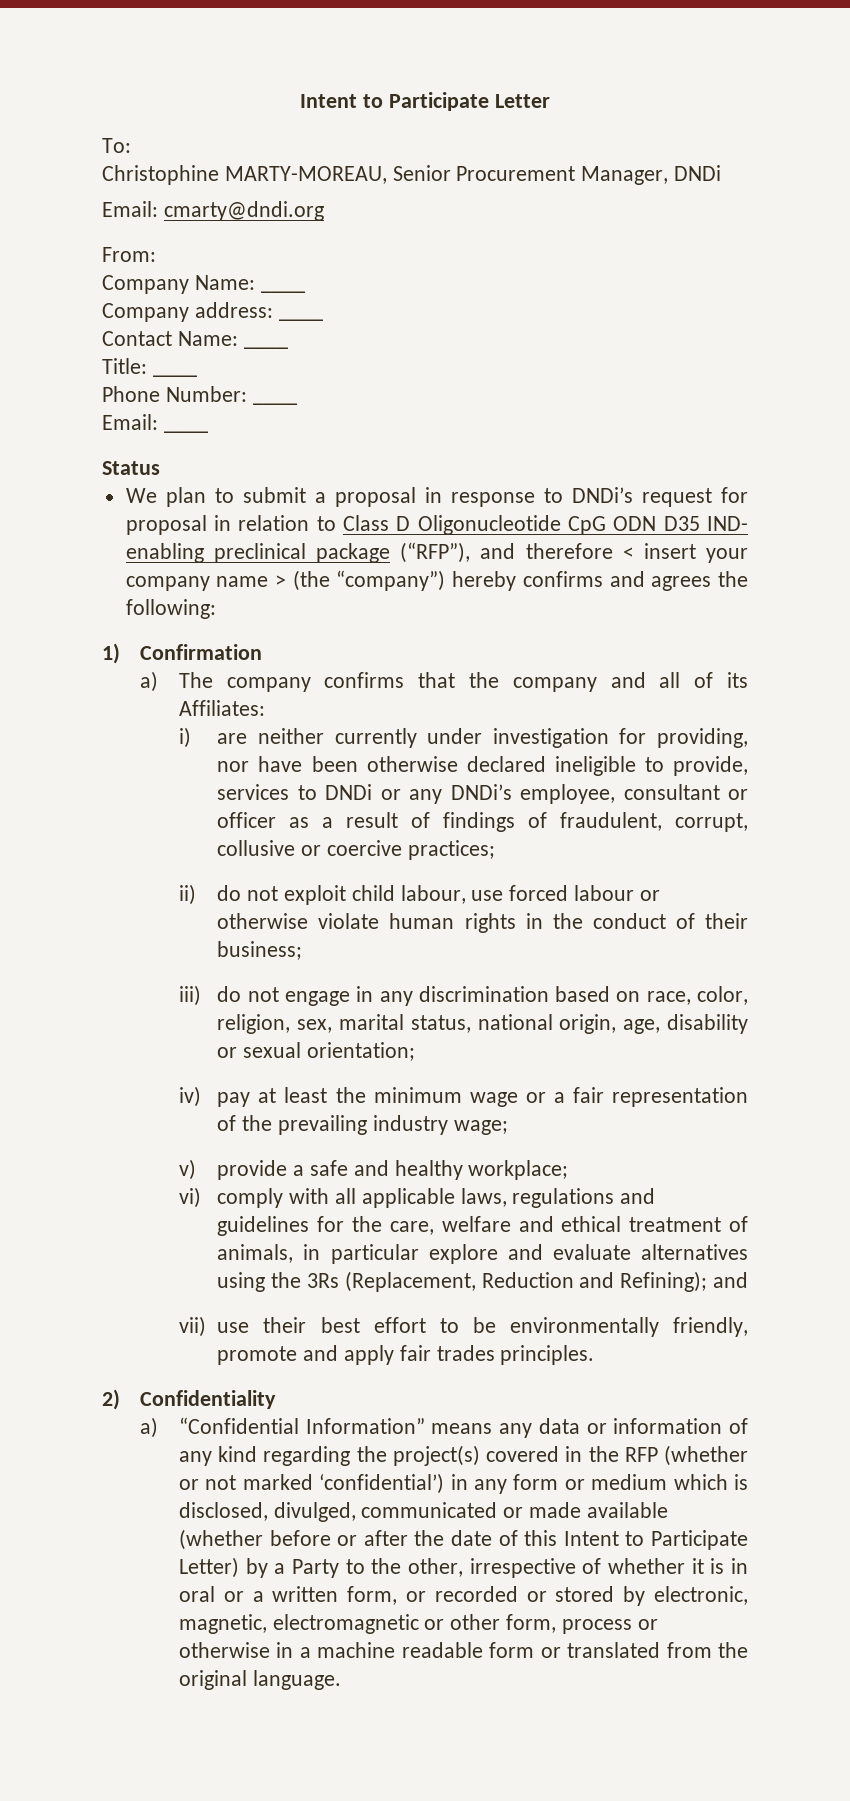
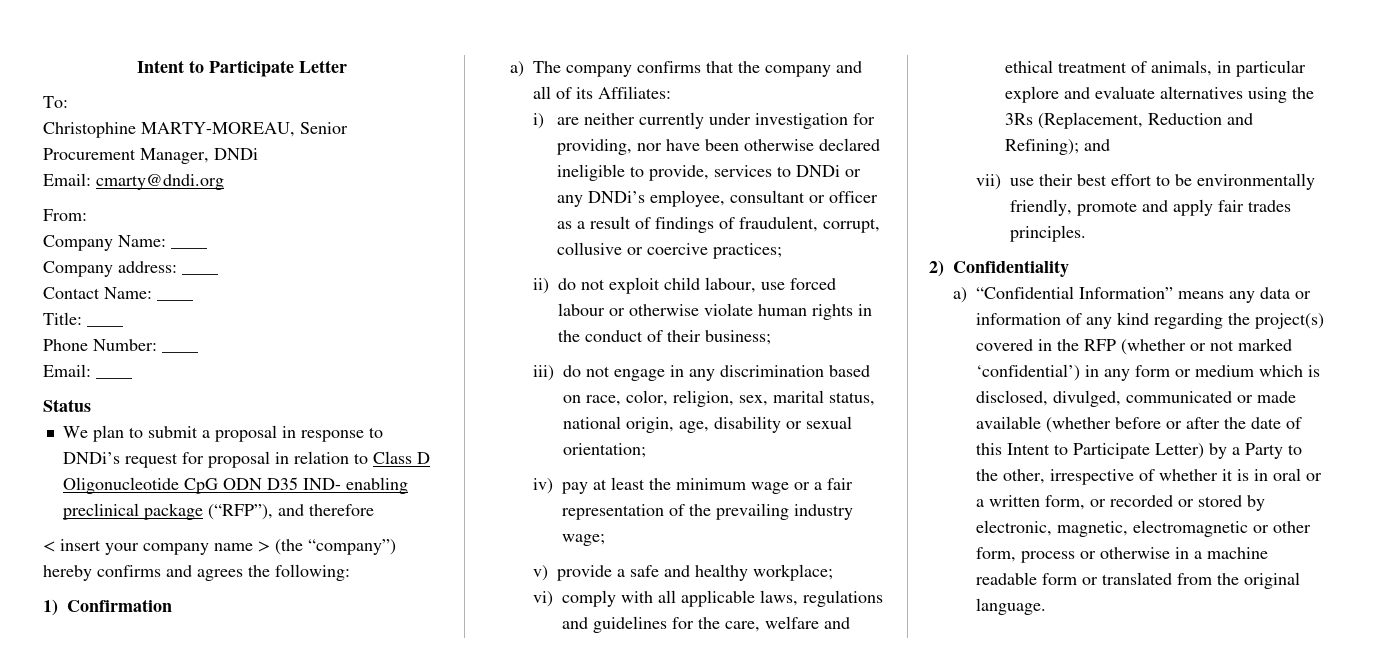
- We plan to submit a proposal in response to DNDi’s request for proposal in relation to Class D Oligonucleotide CpG ODN D35 IND- enabling preclinical package (“RFP”), and therefore < insert your company name > (the “company”) hereby confirms and agrees the following:
+ We plan to submit a proposal in response to DNDi’s request for proposal in relation to Class D Oligonucleotide CpG ODN D35 IND- enabling preclinical package (“RFP”), and therefore
+ < insert your company name > (the “company”) hereby confirms and agrees the following:

